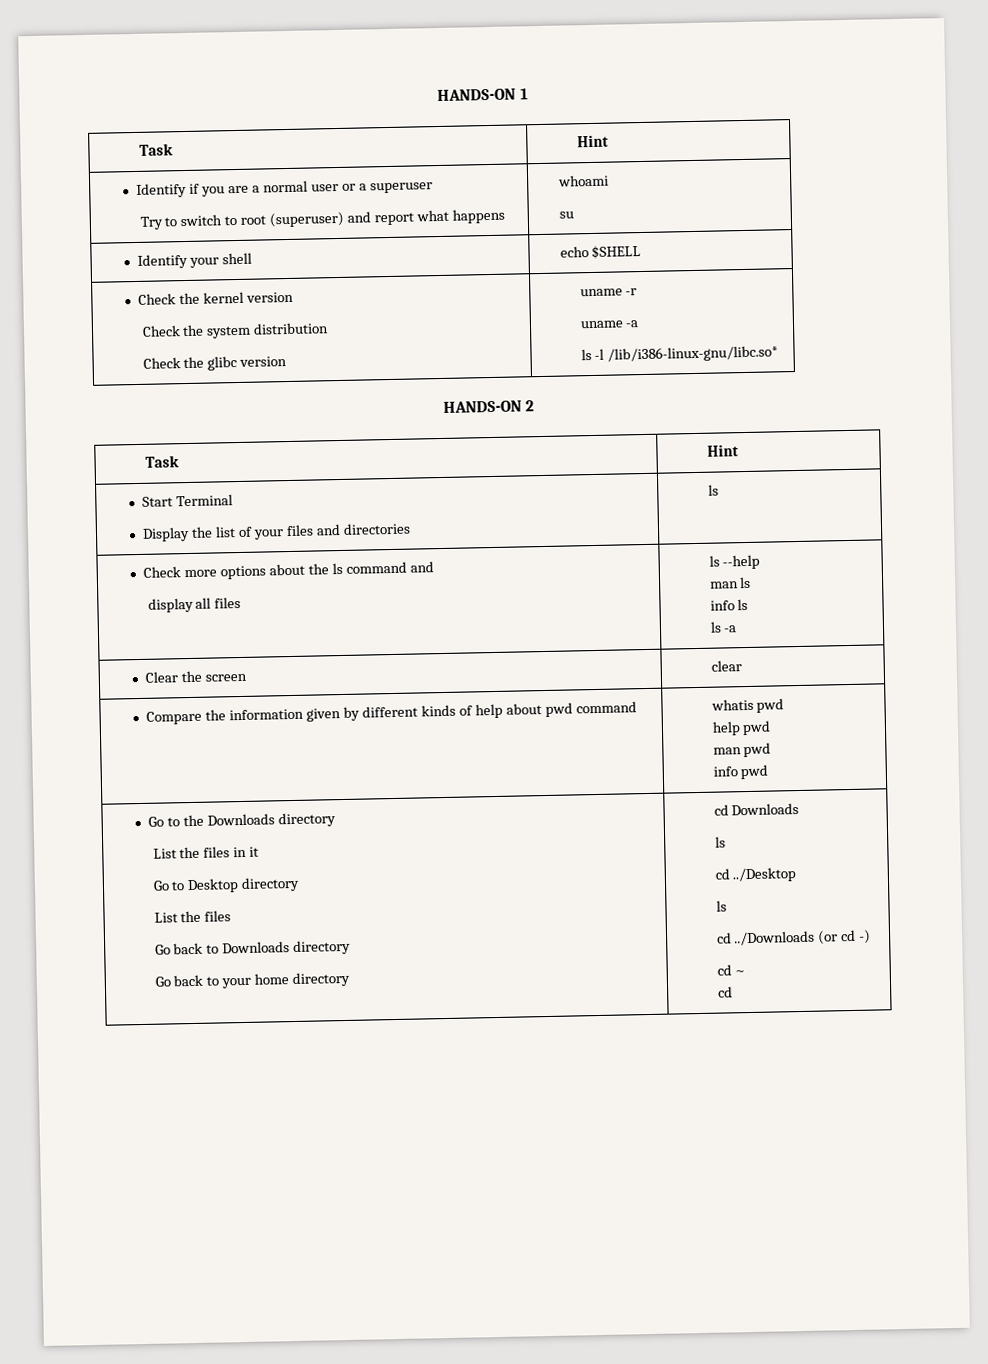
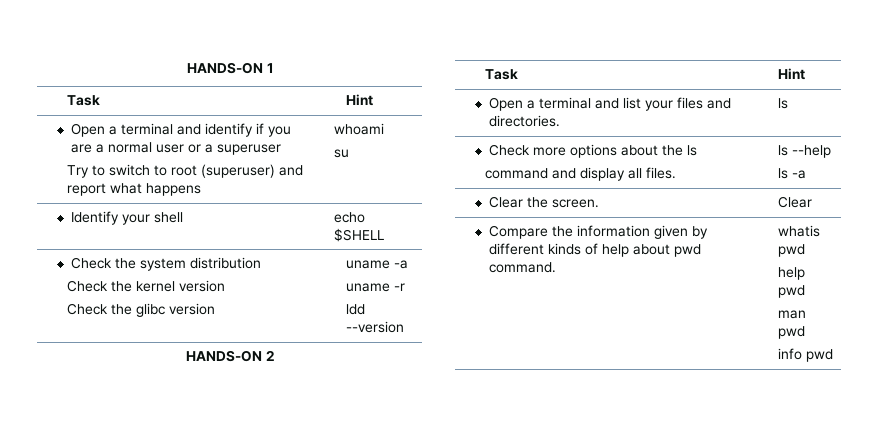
- Identify if you are a normal user or a superuser
+ Open a terminal and identify if you are a normal user or a superuser
+ Check the system distribution
  Check the kernel version
- Check the system distribution
- Check the glibc version | uname -r
- uname -a
- ls -l /lib/i386-linux-gnu/libc.so*
+ Check the glibc version | uname -a
+ uname -r
+ ldd --version
- Start Terminal
- Display the list of your files and directories | ls
+ Open a terminal and list your files and directories. | ls
- Check more options about the ls command and
- display all files | ls --help
- man ls
- info ls
+ Check more options about the ls
+ command and display all files. | ls --help
- Clear the screen | clear
+ Clear the screen. | Clear
- Compare the information given by different kinds of help about pwd command | whatis pwd
+ Compare the information given by different kinds of help about pwd command. | whatis pwd
- Go to the Downloads directory
- List the files in it
- Go to Desktop directory
- List the files
- Go back to Downloads directory
- Go back to your home directory | cd Downloads
- ls
- cd ../Desktop
- ls
- cd ../Downloads (or cd -)
- cd ~
- cd

